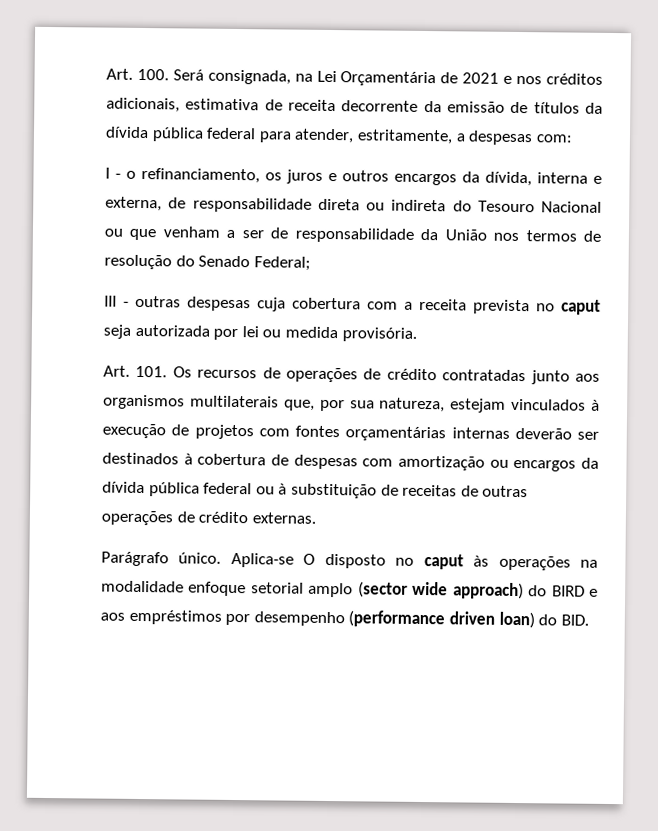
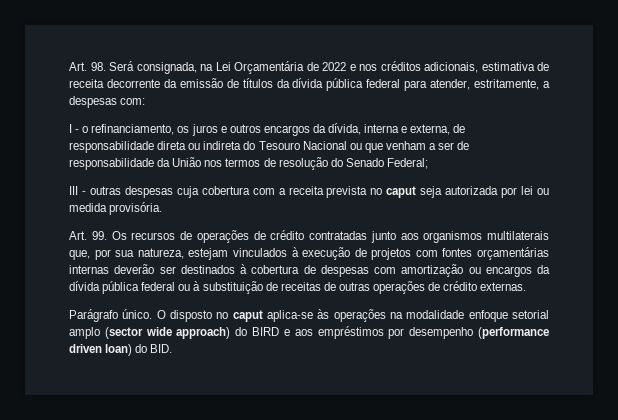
- Art. 100. Será consignada, na Lei Orçamentária de 2021 e nos créditos adicionais, estimativa de receita decorrente da emissão de títulos da dívida pública federal para atender, estritamente, a despesas com:
+ Art. 98. Será consignada, na Lei Orçamentária de 2022 e nos créditos adicionais, estimativa de receita decorrente da emissão de títulos da dívida pública federal para atender, estritamente, a despesas com:
- Art. 101. Os recursos de operações de crédito contratadas junto aos organismos multilaterais que, por sua natureza, estejam vinculados à execução de projetos com fontes orçamentárias internas deverão ser destinados à cobertura de despesas com amortização ou encargos da dívida pública federal ou à substituição de receitas de outras operações de crédito externas.
+ Art. 99. Os recursos de operações de crédito contratadas junto aos organismos multilaterais que, por sua natureza, estejam vinculados à execução de projetos com fontes orçamentárias internas deverão ser destinados à cobertura de despesas com amortização ou encargos da dívida pública federal ou à substituição de receitas de outras operações de crédito externas.
- Aplica-se O disposto no caput às operações na modalidade enfoque setorial amplo (sector wide approach) do BIRD e aos empréstimos por desempenho (performance driven loan) do BID.
+ O disposto no caput aplica-se às operações na modalidade enfoque setorial amplo (sector wide approach) do BIRD e aos empréstimos por desempenho (performance driven loan) do BID.

